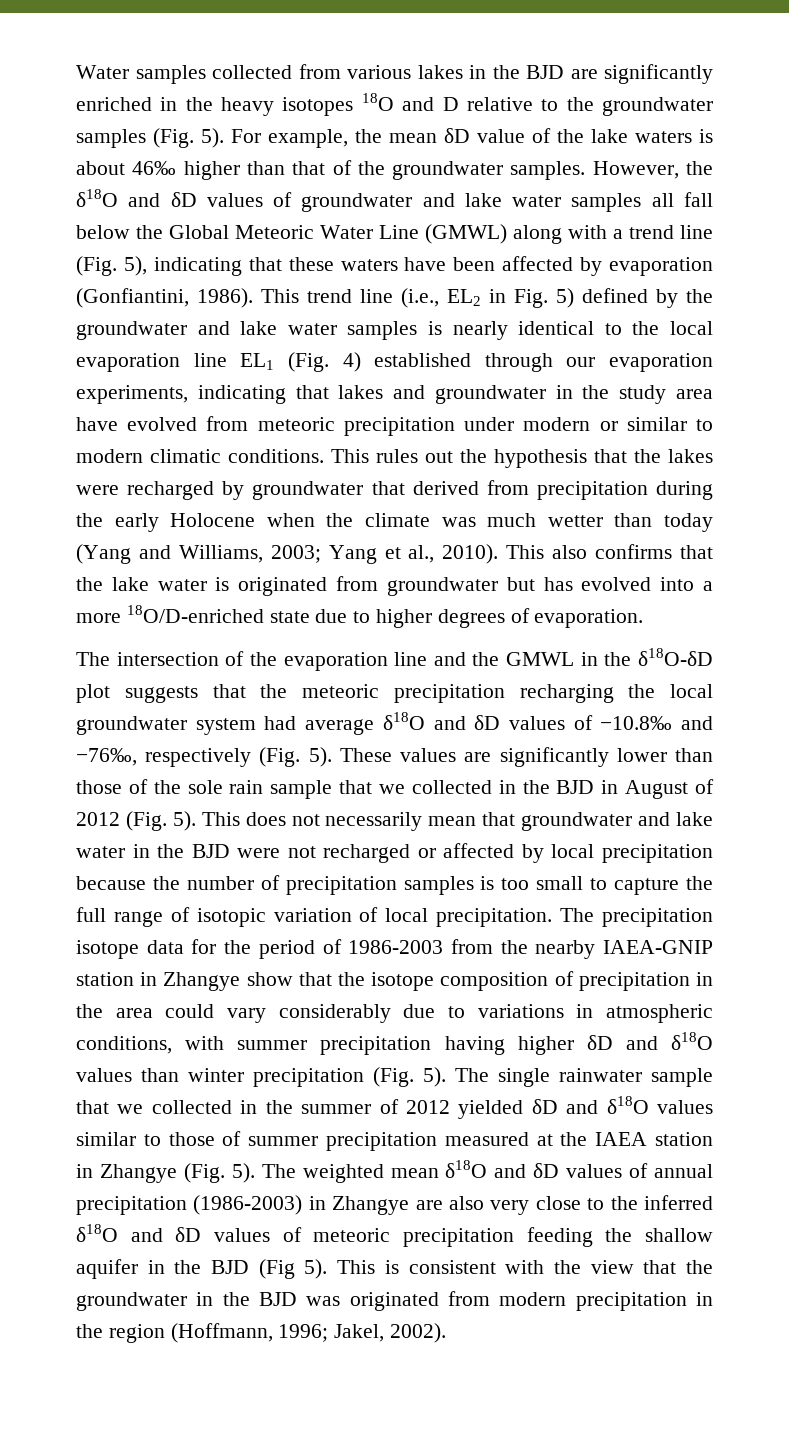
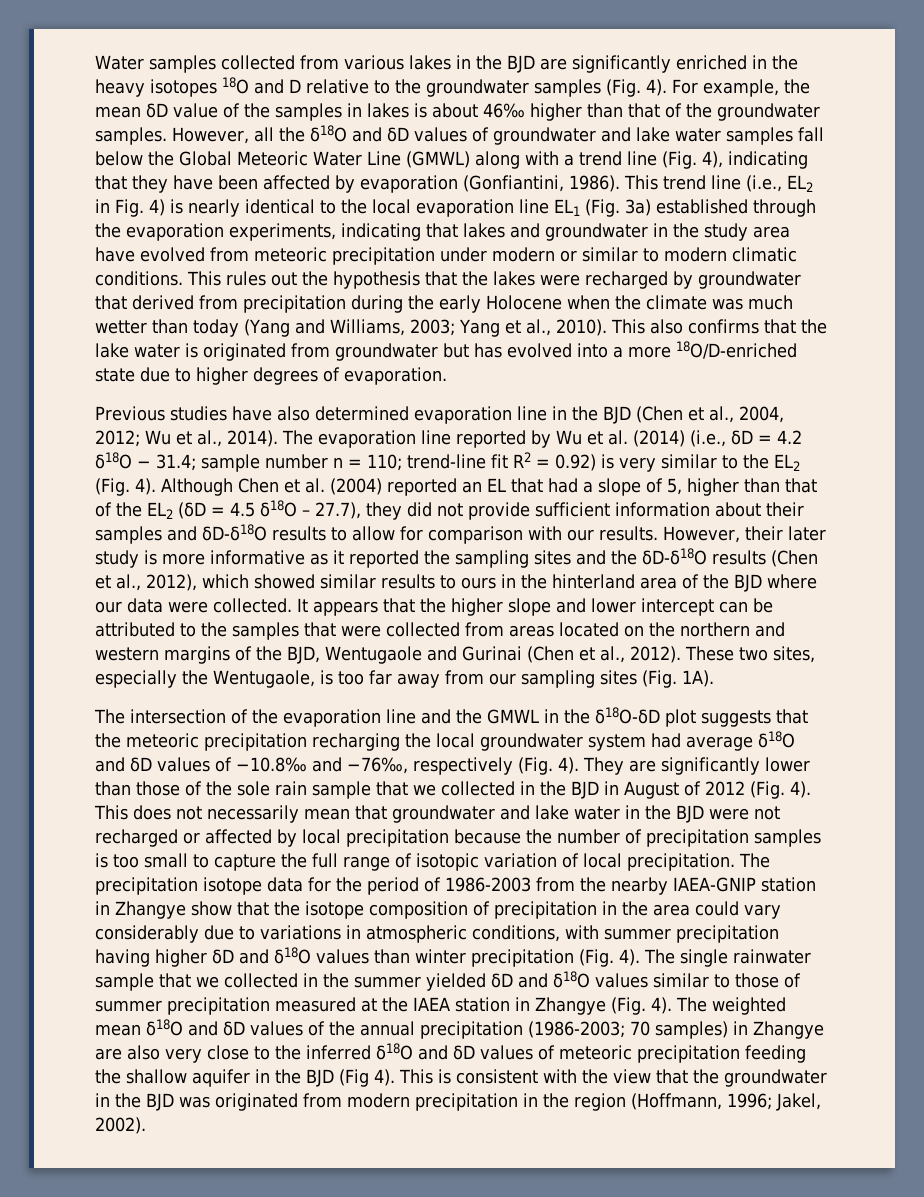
- Water samples collected from various lakes in the BJD are significantly enriched in the heavy isotopes 18O and D relative to the groundwater samples (Fig. 5).
+ Water samples collected from various lakes in the BJD are significantly enriched in the heavy isotopes 18O and D relative to the groundwater samples (Fig. 4).
- For example, the mean δD value of the lake waters is about 46‰ higher than that of the groundwater samples.
+ For example, the mean δD value of the samples in lakes is about 46‰ higher than that of the groundwater samples.
- However, the δ18O and δD values of groundwater and lake water samples all fall below the Global Meteoric Water Line (GMWL) along with a trend line (Fig. 5), indicating that these waters have been affected by evaporation (Gonfiantini, 1986).
+ However, all the δ18O and δD values of groundwater and lake water samples fall below the Global Meteoric Water Line (GMWL) along with a trend line (Fig. 4), indicating that they have been affected by evaporation (Gonfiantini, 1986).
- This trend line (i.e., EL2 in Fig. 5) defined by the groundwater and lake water samples is nearly identical to the local evaporation line EL1 (Fig. 4) established through our evaporation experiments, indicating that lakes and groundwater in the study area have evolved from meteoric precipitation under modern or similar to modern climatic conditions.
+ This trend line (i.e., EL2 in Fig. 4) is nearly identical to the local evaporation line EL1 (Fig. 3a) established through the evaporation experiments, indicating that lakes and groundwater in the study area have evolved from meteoric precipitation under modern or similar to modern climatic conditions.
+ Previous studies have also determined evaporation line in the BJD (Chen et al., 2004, 2012; Wu et al., 2014). The evaporation line reported by Wu et al. (2014) (i.e., δD = 4.2 δ18O − 31.4; sample number n = 110; trend-line fit R2 = 0.92) is very similar to the EL2 (Fig. 4). Although Chen et al. (2004) reported an EL that had a slope of 5, higher than that of the EL2 (δD = 4.5 δ18O – 27.7), they did not provide sufficient information about their samples and δD-δ18O results to allow for comparison with our results. However, their later study is more informative as it reported the sampling sites and the δD-δ18O results (Chen et al., 2012), which showed similar results to ours in the hinterland area of the BJD where our data were collected. It appears that the higher slope and lower intercept can be attributed to the samples that were collected from areas located on the northern and western margins of the BJD, Wentugaole and Gurinai (Chen et al., 2012). These two sites, especially the Wentugaole, is too far away from our sampling sites (Fig. 1A).
- The intersection of the evaporation line and the GMWL in the δ18O-δD plot suggests that the meteoric precipitation recharging the local groundwater system had average δ18O and δD values of −10.8‰ and −76‰, respectively (Fig. 5). These values are significantly lower than those of the sole rain sample that we collected in the BJD in August of 2012 (Fig. 5).
+ The intersection of the evaporation line and the GMWL in the δ18O-δD plot suggests that the meteoric precipitation recharging the local groundwater system had average δ18O and δD values of −10.8‰ and −76‰, respectively (Fig. 4). They are significantly lower than those of the sole rain sample that we collected in the BJD in August of 2012 (Fig. 4).
- The precipitation isotope data for the period of 1986-2003 from the nearby IAEA-GNIP station in Zhangye show that the isotope composition of precipitation in the area could vary considerably due to variations in atmospheric conditions, with summer precipitation having higher δD and δ18O values than winter precipitation (Fig. 5).
+ The precipitation isotope data for the period of 1986-2003 from the nearby IAEA-GNIP station in Zhangye show that the isotope composition of precipitation in the area could vary considerably due to variations in atmospheric conditions, with summer precipitation having higher δD and δ18O values than winter precipitation (Fig. 4).
- The single rainwater sample that we collected in the summer of 2012 yielded δD and δ18O values similar to those of summer precipitation measured at the IAEA station in Zhangye (Fig. 5).
+ The single rainwater sample that we collected in the summer yielded δD and δ18O values similar to those of summer precipitation measured at the IAEA station in Zhangye (Fig. 4).
- The weighted mean δ18O and δD values of annual precipitation (1986-2003) in Zhangye are also very close to the inferred δ18O and δD values of meteoric precipitation feeding the shallow aquifer in the BJD (Fig 5).
+ The weighted mean δ18O and δD values of the annual precipitation (1986-2003; 70 samples) in Zhangye are also very close to the inferred δ18O and δD values of meteoric precipitation feeding the shallow aquifer in the BJD (Fig 4).

